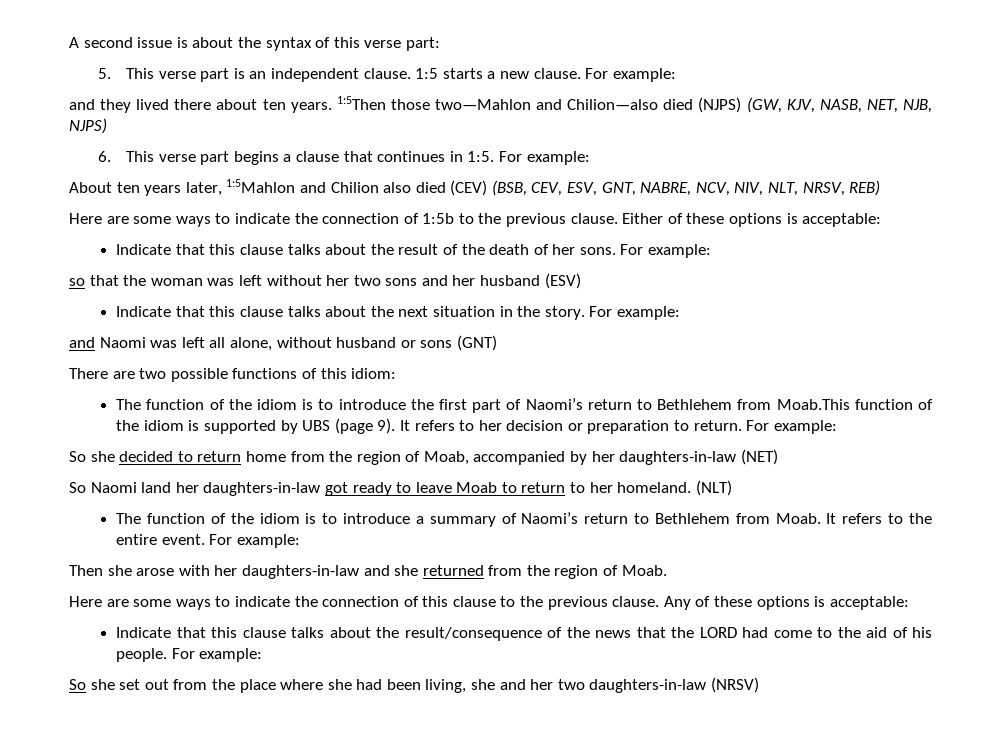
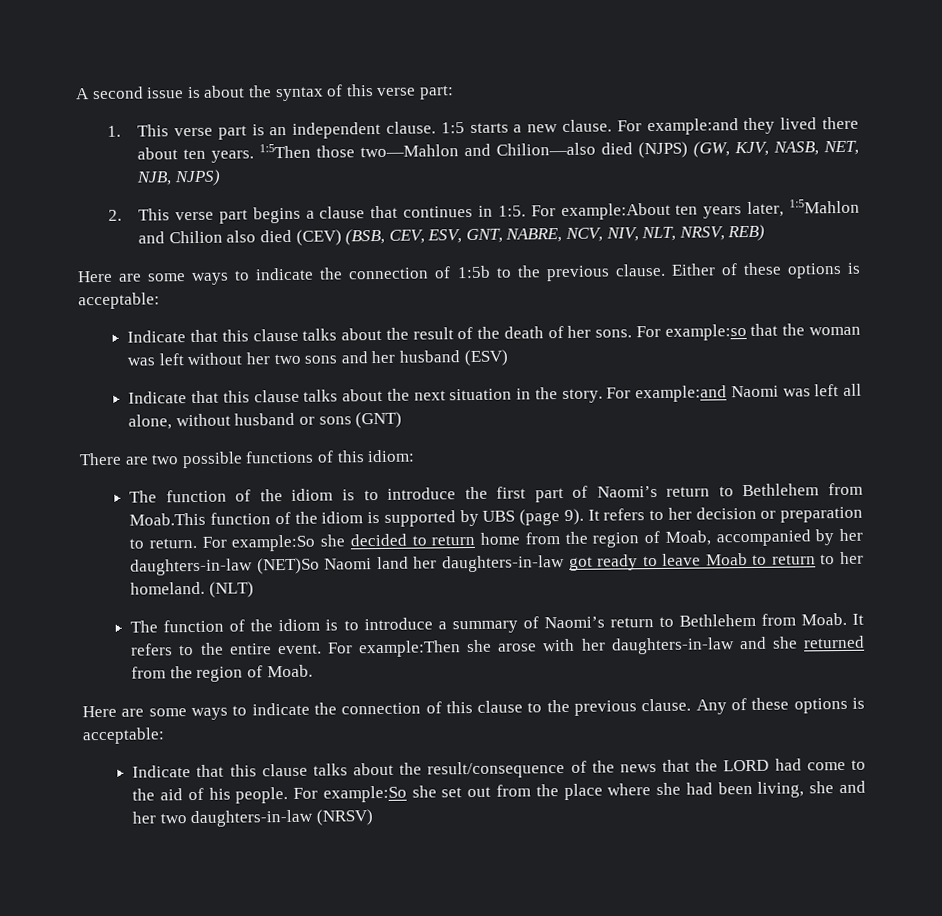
- 5. This verse part is an independent clause.
+ 1. This verse part is an independent clause.
- 1:5 starts a new clause. For example:
- and they lived there about ten years.
+ 1:5 starts a new clause. For example:and they lived there about ten years.
- 6. This verse part begins a clause that continues in 1:5. For example:
- About ten years later, 1:5Mahlon and Chilion also died (CEV) (BSB, CEV, ESV, GNT, NABRE, NCV, NIV, NLT, NRSV, REB)
+ 2. This verse part begins a clause that continues in 1:5. For example:About ten years later, 1:5Mahlon and Chilion also died (CEV) (BSB, CEV, ESV, GNT, NABRE, NCV, NIV, NLT, NRSV, REB)
- Indicate that this clause talks about the result of the death of her sons. For example:
- so that the woman was left without her two sons and her husband (ESV)
+ Indicate that this clause talks about the result of the death of her sons. For example:so that the woman was left without her two sons and her husband (ESV)
- Indicate that this clause talks about the next situation in the story. For example:
- and Naomi was left all alone, without husband or sons (GNT)
+ Indicate that this clause talks about the next situation in the story. For example:and Naomi was left all alone, without husband or sons (GNT)
- It refers to her decision or preparation to return. For example:
- So she decided to return home from the region of Moab, accompanied by her daughters-in-law (NET)
- So Naomi land her daughters-in-law got ready to leave Moab to return to her homeland.
+ It refers to her decision or preparation to return. For example:So she decided to return home from the region of Moab, accompanied by her daughters-in-law (NET)So Naomi land her daughters-in-law got ready to leave Moab to return to her homeland.
- It refers to the entire event. For example:
- Then she arose with her daughters-in-law and she returned from the region of Moab.
+ It refers to the entire event. For example:Then she arose with her daughters-in-law and she returned from the region of Moab.
- Indicate that this clause talks about the result/consequence of the news that the LORD had come to the aid of his people. For example:
- So she set out from the place where she had been living, she and her two daughters-in-law (NRSV)
+ Indicate that this clause talks about the result/consequence of the news that the LORD had come to the aid of his people. For example:So she set out from the place where she had been living, she and her two daughters-in-law (NRSV)

